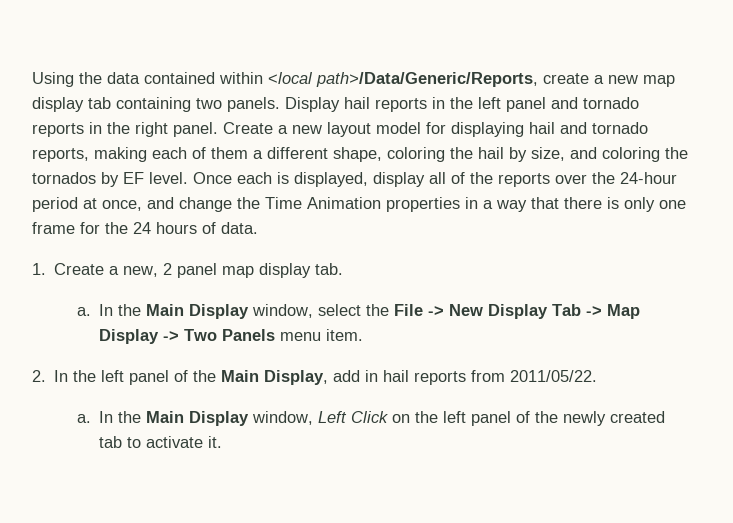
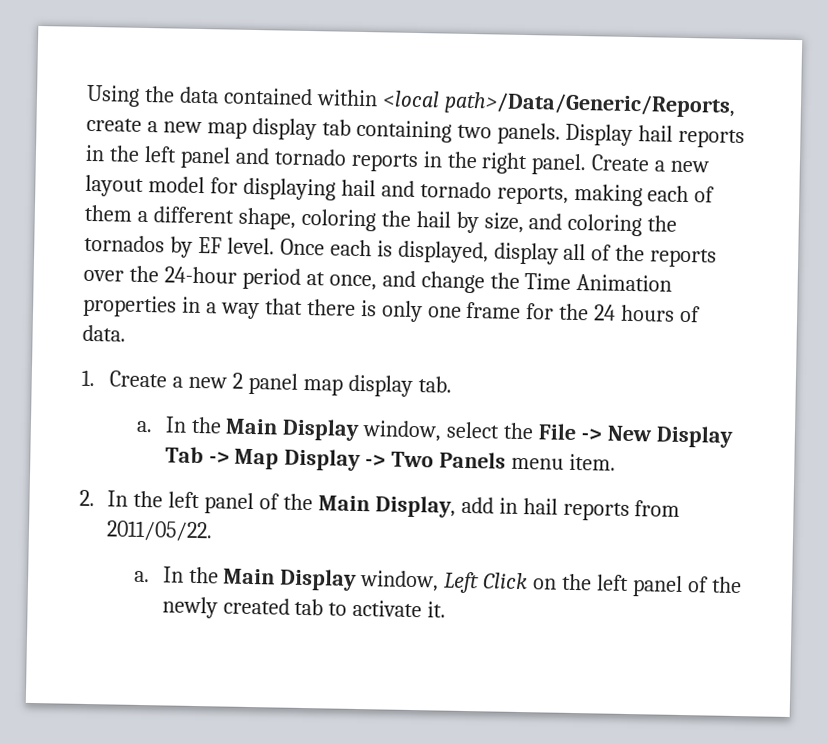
- 1. Create a new, 2 panel map display tab.
+ 1. Create a new 2 panel map display tab.

